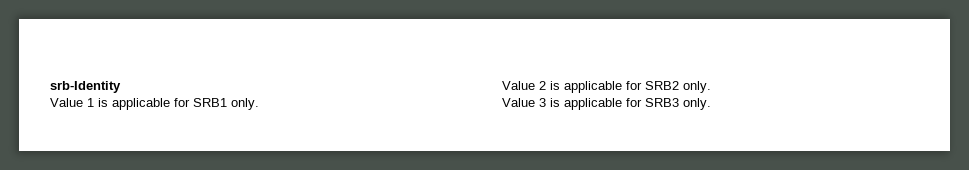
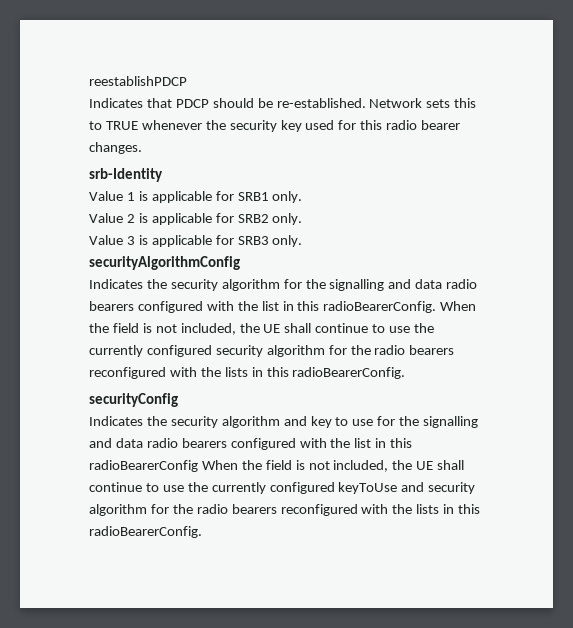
+ reestablishPDCP
+ Indicates that PDCP should be re-established. Network sets this to TRUE whenever the security key used for this radio bearer changes.
+ securityAlgorithmConfig
+ Indicates the security algorithm for the signalling and data radio bearers configured with the list in this radioBearerConfig. When the field is not included, the UE shall continue to use the currently configured security algorithm for the radio bearers reconfigured with the lists in this radioBearerConfig.
+ securityConfig
+ Indicates the security algorithm and key to use for the signalling and data radio bearers configured with the list in this radioBearerConfig When the field is not included, the UE shall continue to use the currently configured keyToUse and security algorithm for the radio bearers reconfigured with the lists in this radioBearerConfig.

